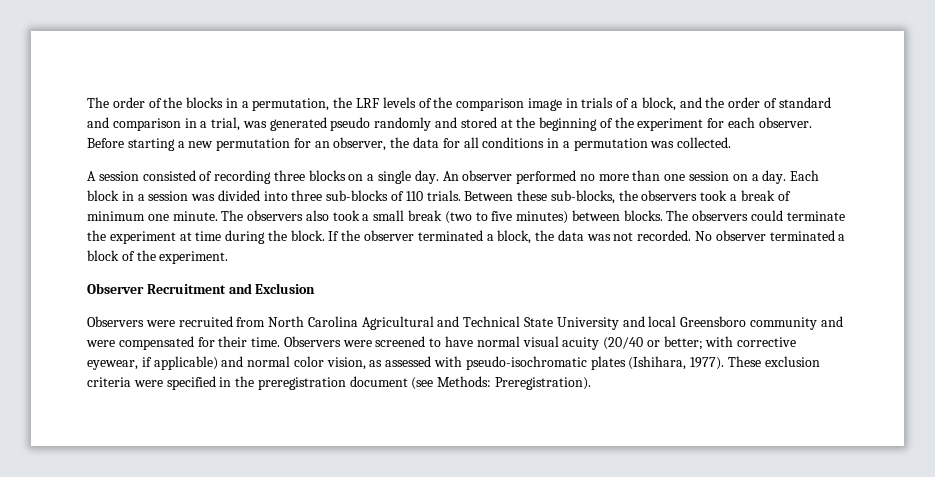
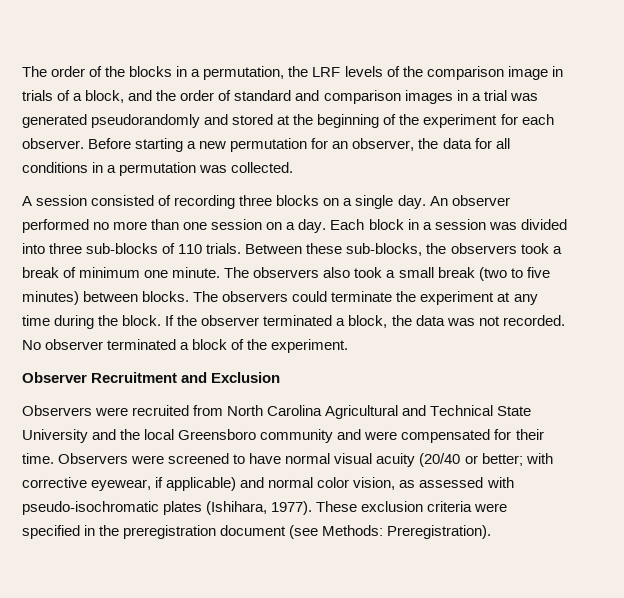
- The order of the blocks in a permutation, the LRF levels of the comparison image in trials of a block, and the order of standard and comparison in a trial, was generated pseudo randomly and stored at the beginning of the experiment for each observer.
+ The order of the blocks in a permutation, the LRF levels of the comparison image in trials of a block, and the order of standard and comparison images in a trial was generated pseudorandomly and stored at the beginning of the experiment for each observer.
- The observers could terminate the experiment at time during the block.
+ The observers could terminate the experiment at any time during the block.
- Observers were recruited from North Carolina Agricultural and Technical State University and local Greensboro community and were compensated for their time.
+ Observers were recruited from North Carolina Agricultural and Technical State University and the local Greensboro community and were compensated for their time.

